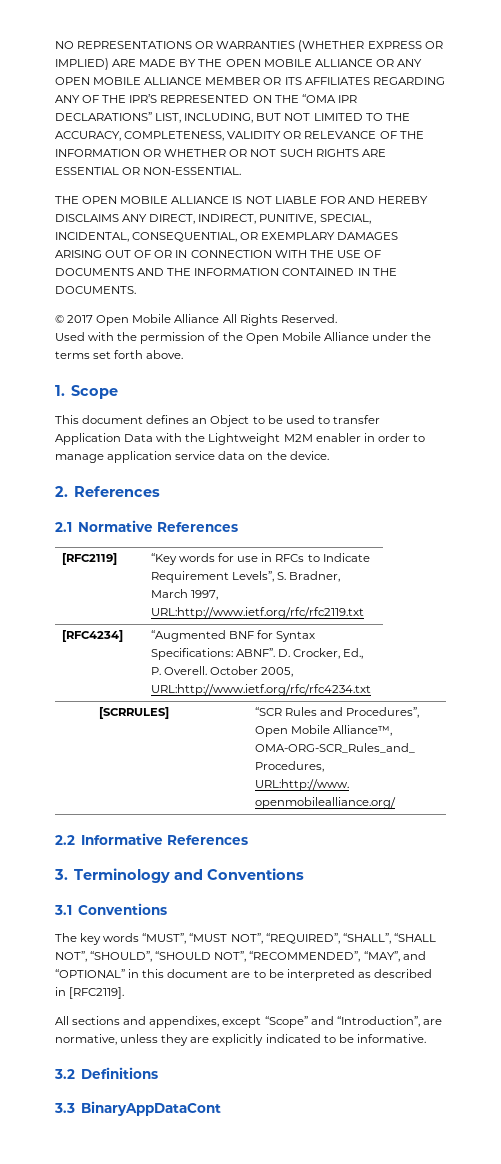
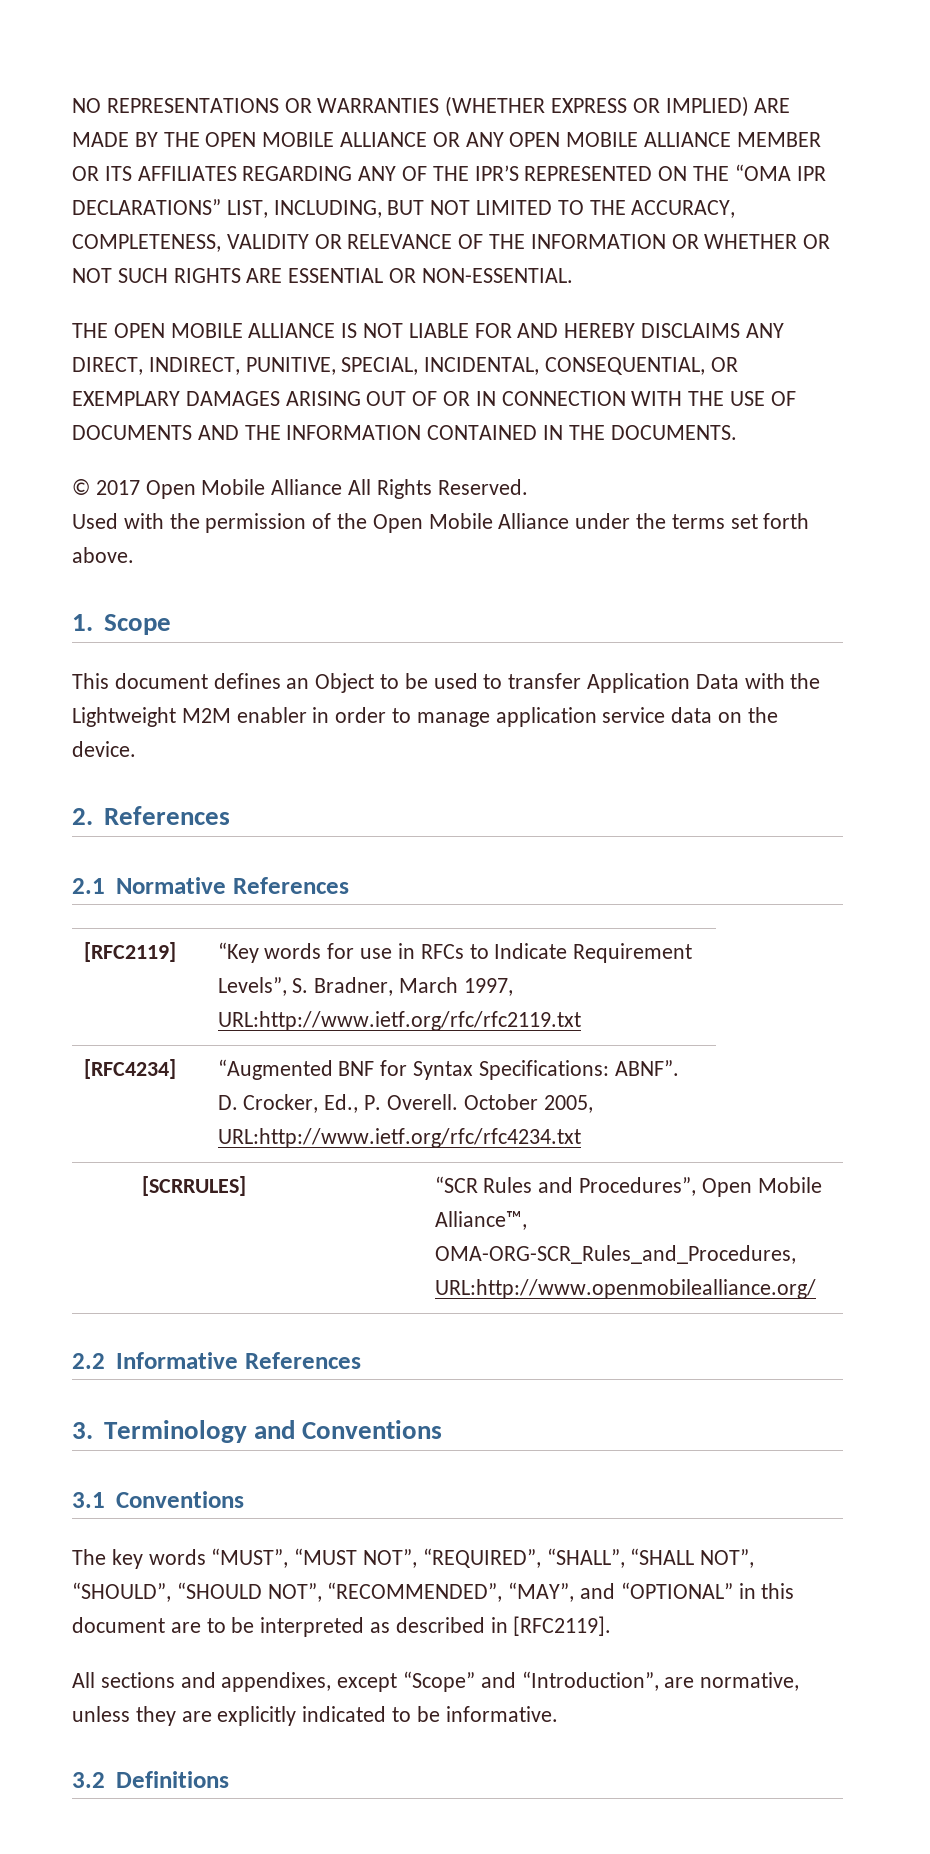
- 3.3 BinaryAppDataCont

